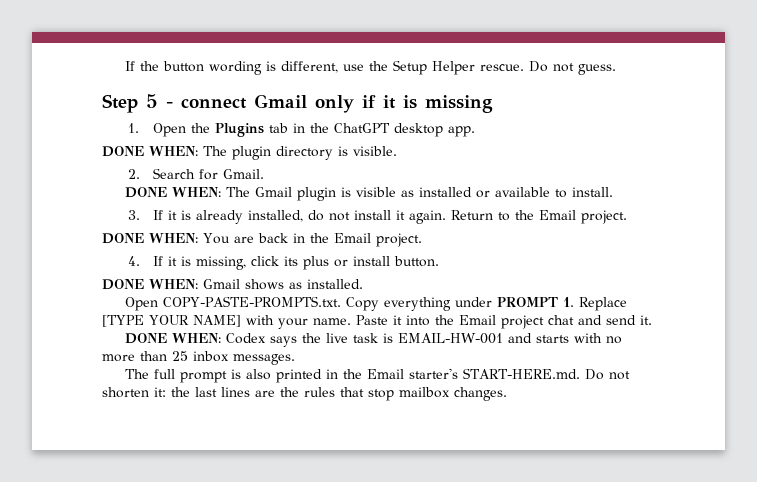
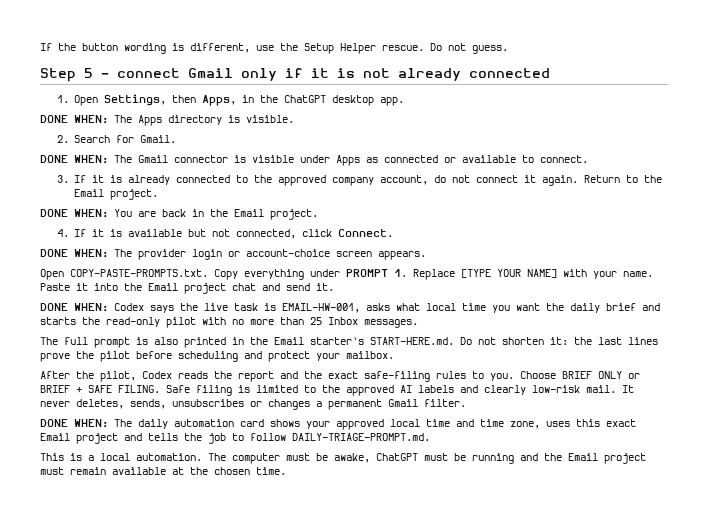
- Step 5 - connect Gmail only if it is missing
+ Step 5 - connect Gmail only if it is not already connected
- 1. Open the Plugins tab in the ChatGPT desktop app.
+ 1. Open Settings, then Apps, in the ChatGPT desktop app.
- DONE WHEN: The plugin directory is visible.
+ DONE WHEN: The Apps directory is visible.
- DONE WHEN: The Gmail plugin is visible as installed or available to install.
+ DONE WHEN: The Gmail connector is visible under Apps as connected or available to connect.
- 3. If it is already installed, do not install it again.
+ 3. If it is already connected to the approved company account, do not connect it again.
- 4. If it is missing, click its plus or install button.
- DONE WHEN: Gmail shows as installed.
+ 4. If it is available but not connected, click Connect.
+ DONE WHEN: The provider login or account-choice screen appears.
- DONE WHEN: Codex says the live task is EMAIL-HW-001 and starts with no more than 25 inbox messages.
+ DONE WHEN: Codex says the live task is EMAIL-HW-001, asks what local time you want the daily brief and starts the read-only pilot with no more than 25 Inbox messages.
- The full prompt is also printed in the Email starter's START-HERE.md. Do not shorten it: the last lines are the rules that stop mailbox changes.
+ The full prompt is also printed in the Email starter's START-HERE.md. Do not shorten it: the last lines prove the pilot before scheduling and protect your mailbox.
+ After the pilot, Codex reads the report and the exact safe-filing rules to you. Choose BRIEF ONLY or BRIEF + SAFE FILING. Safe filing is limited to the approved AI labels and clearly low-risk mail. It never deletes, sends, unsubscribes or changes a permanent Gmail filter.
+ DONE WHEN: The daily automation card shows your approved local time and time zone, uses this exact Email project and tells the job to follow DAILY-TRIAGE-PROMPT.md.
+ This is a local automation. The computer must be awake, ChatGPT must be running and the Email project must remain available at the chosen time.

